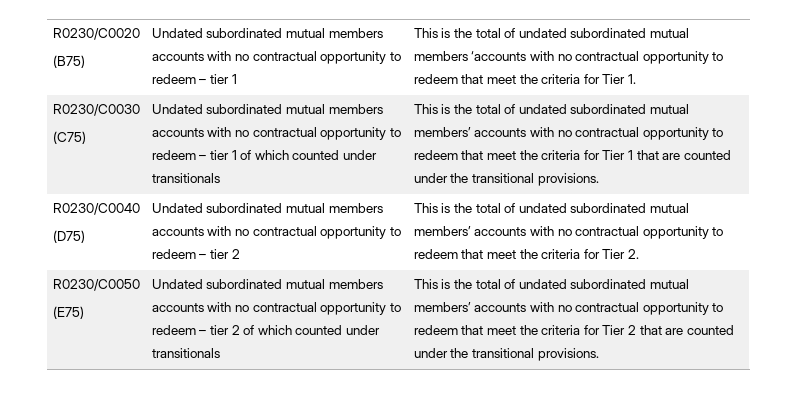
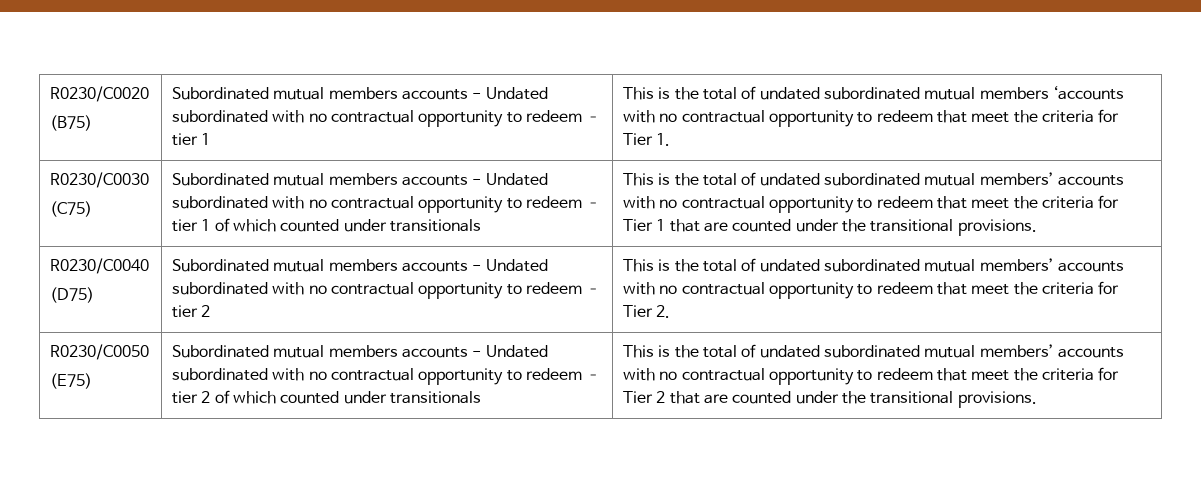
- (B75) | Undated subordinated mutual members accounts with no contractual opportunity to redeem – tier 1
+ (B75) | Subordinated mutual members accounts - Undated subordinated with no contractual opportunity to redeem – tier 1
- Undated subordinated mutual members accounts with no contractual opportunity to redeem – tier 1 of which counted under transitionals
+ Subordinated mutual members accounts - Undated subordinated with no contractual opportunity to redeem – tier 1 of which counted under transitionals
- (D75) | Undated subordinated mutual members accounts with no contractual opportunity to redeem – tier 2
+ (D75) | Subordinated mutual members accounts - Undated subordinated with no contractual opportunity to redeem – tier 2
- Undated subordinated mutual members accounts with no contractual opportunity to redeem – tier 2 of which counted under transitionals
+ Subordinated mutual members accounts - Undated subordinated with no contractual opportunity to redeem – tier 2 of which counted under transitionals

